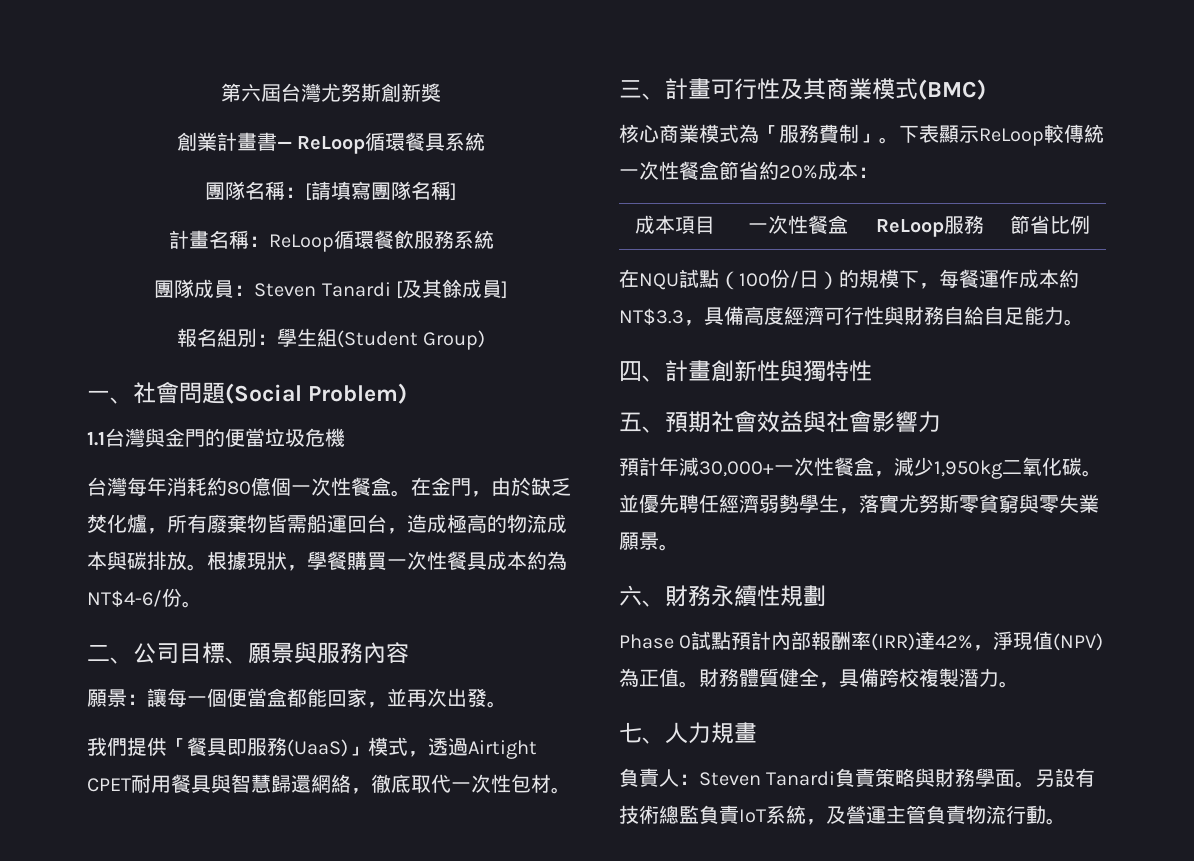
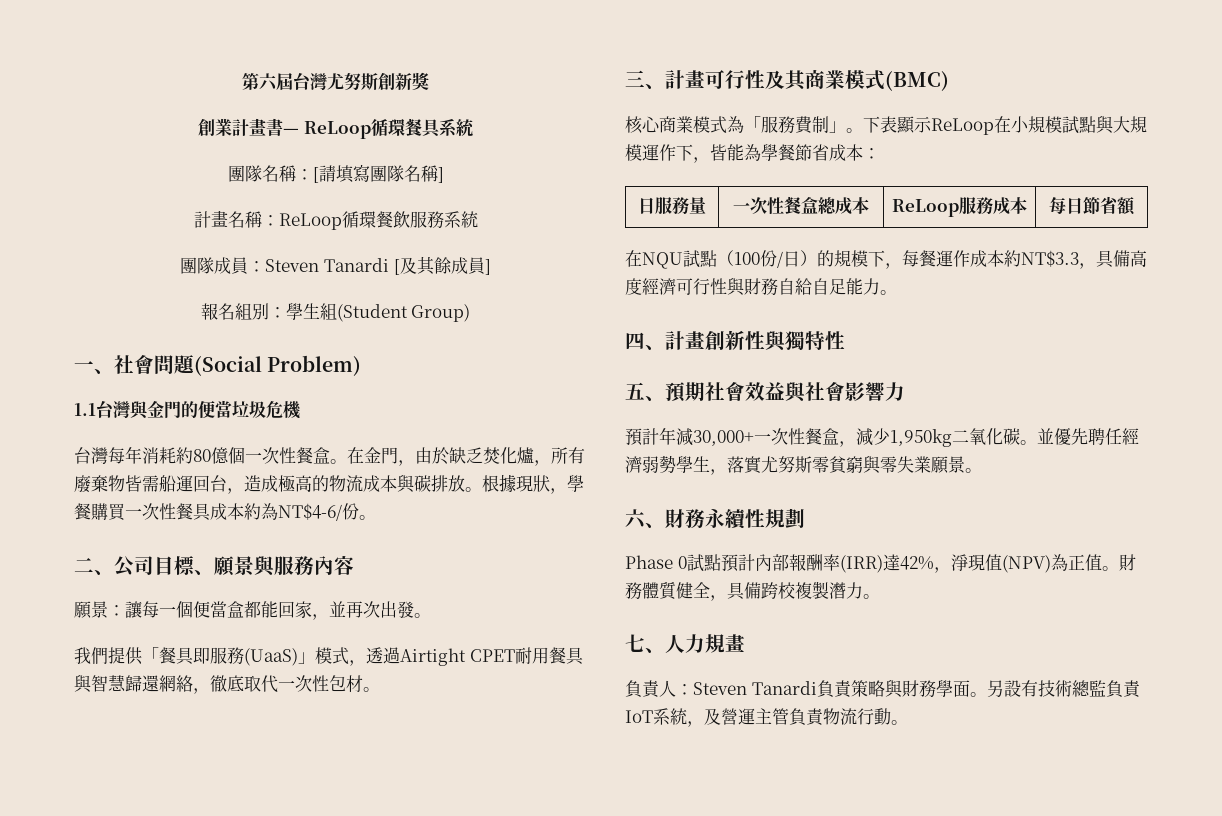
- 下表顯示ReLoop較傳統一次性餐盒節省約20%成本：
+ 下表顯示ReLoop在小規模試點與大規模運作下，皆能為學餐節省成本：
- 成本項目 | 一次性餐盒 | ReLoop服務 | 節省比例
+ 日服務量 | 一次性餐盒總成本 | ReLoop服務成本 | 每日節省額

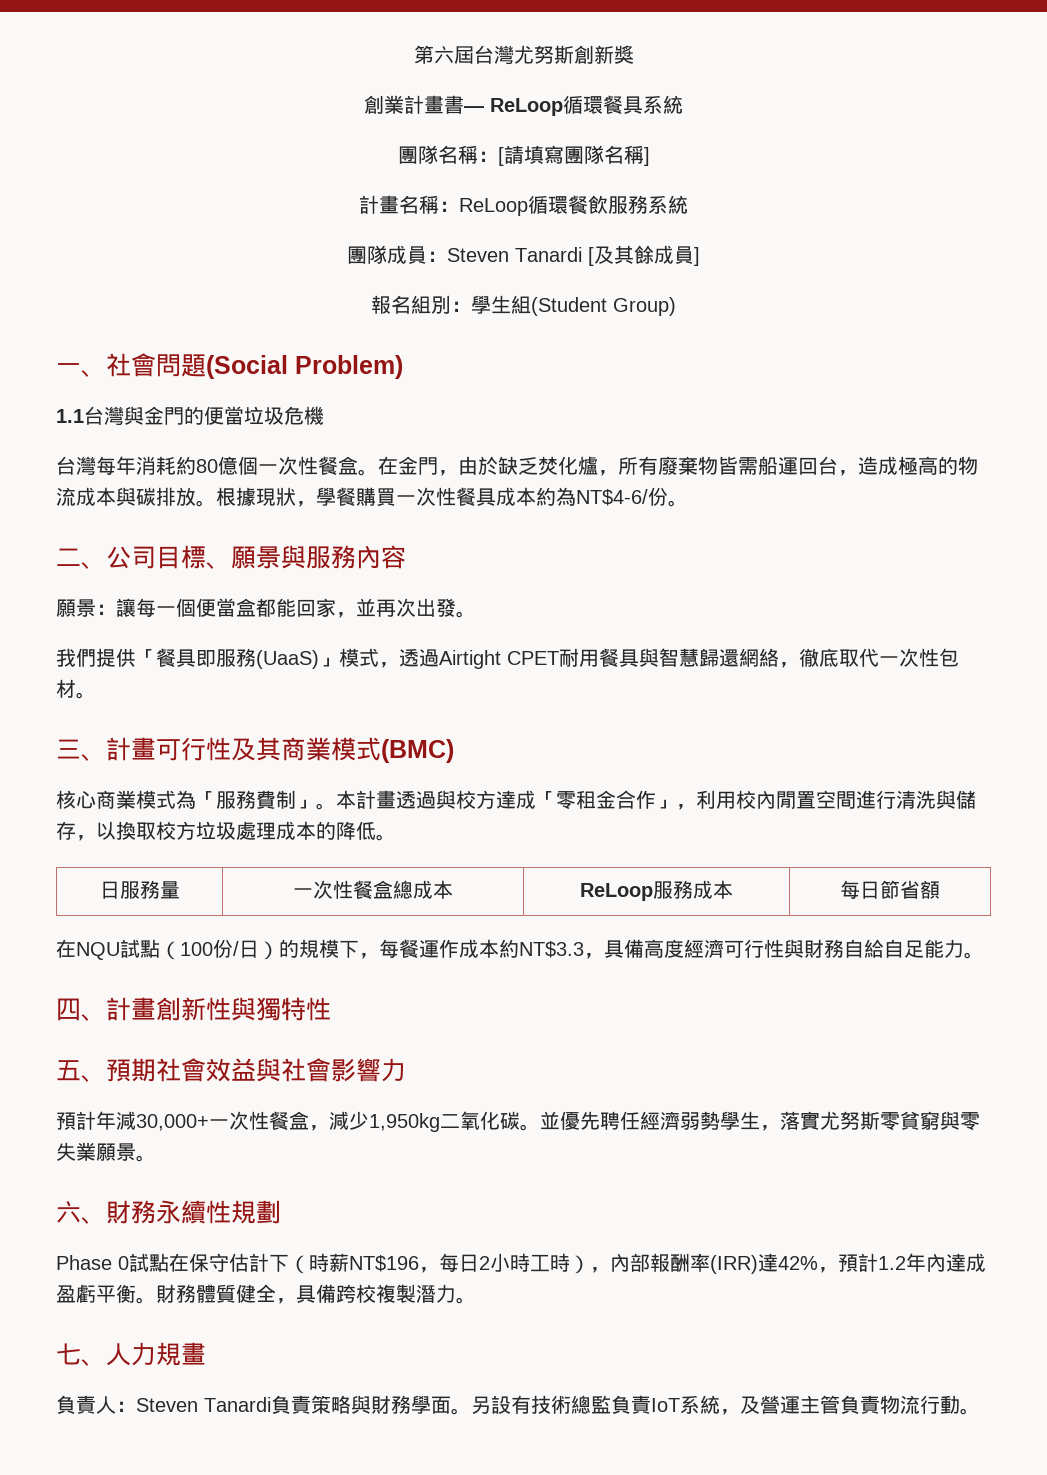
- 下表顯示ReLoop在小規模試點與大規模運作下，皆能為學餐節省成本：
+ 本計畫透過與校方達成「零租金合作」，利用校內閒置空間進行清洗與儲存，以換取校方垃圾處理成本的降低。
- Phase 0試點預計內部報酬率(IRR)達42%，淨現值(NPV)為正值。
+ Phase 0試點在保守估計下（時薪NT$196，每日2小時工時），內部報酬率(IRR)達42%，預計1.2年內達成盈虧平衡。

